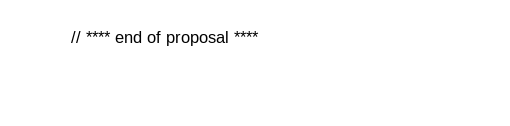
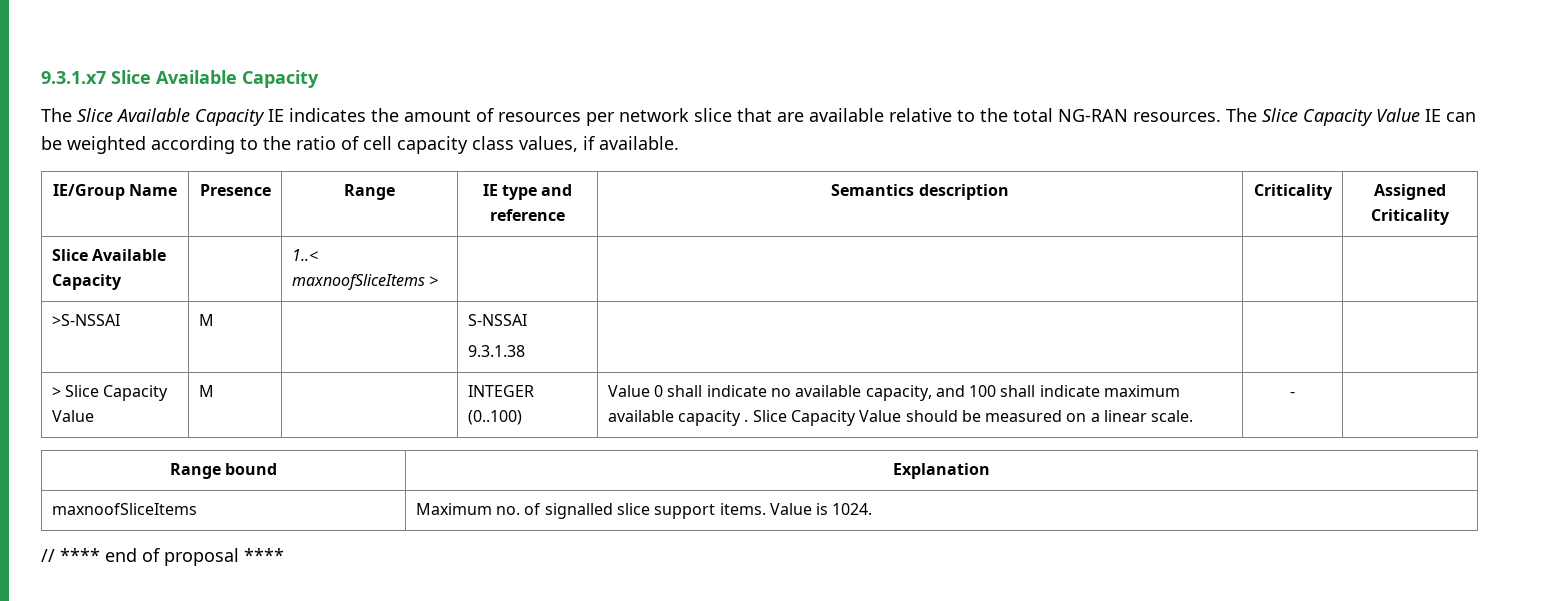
+ 9.3.1.x7 Slice Available Capacity
+ The Slice Available Capacity IE indicates the amount of resources per network slice that are available relative to the total NG-RAN resources. The Slice Capacity Value IE can be weighted according to the ratio of cell capacity class values, if available.
+ IE/Group Name | Presence | Range | IE type and reference | Semantics description | Criticality | Assigned Criticality
+ Slice Available Capacity | | 1..< maxnoofSliceItems > | | | |
+ >S-NSSAI | M | | S-NSSAI
+ 9.3.1.38 | | |
+ > Slice Capacity Value | M | | INTEGER (0..100) | Value 0 shall indicate no available capacity, and 100 shall indicate maximum available capacity . Slice Capacity Value should be measured on a linear scale. | - |
+ Range bound | Explanation
+ maxnoofSliceItems | Maximum no. of signalled slice support items. Value is 1024.

